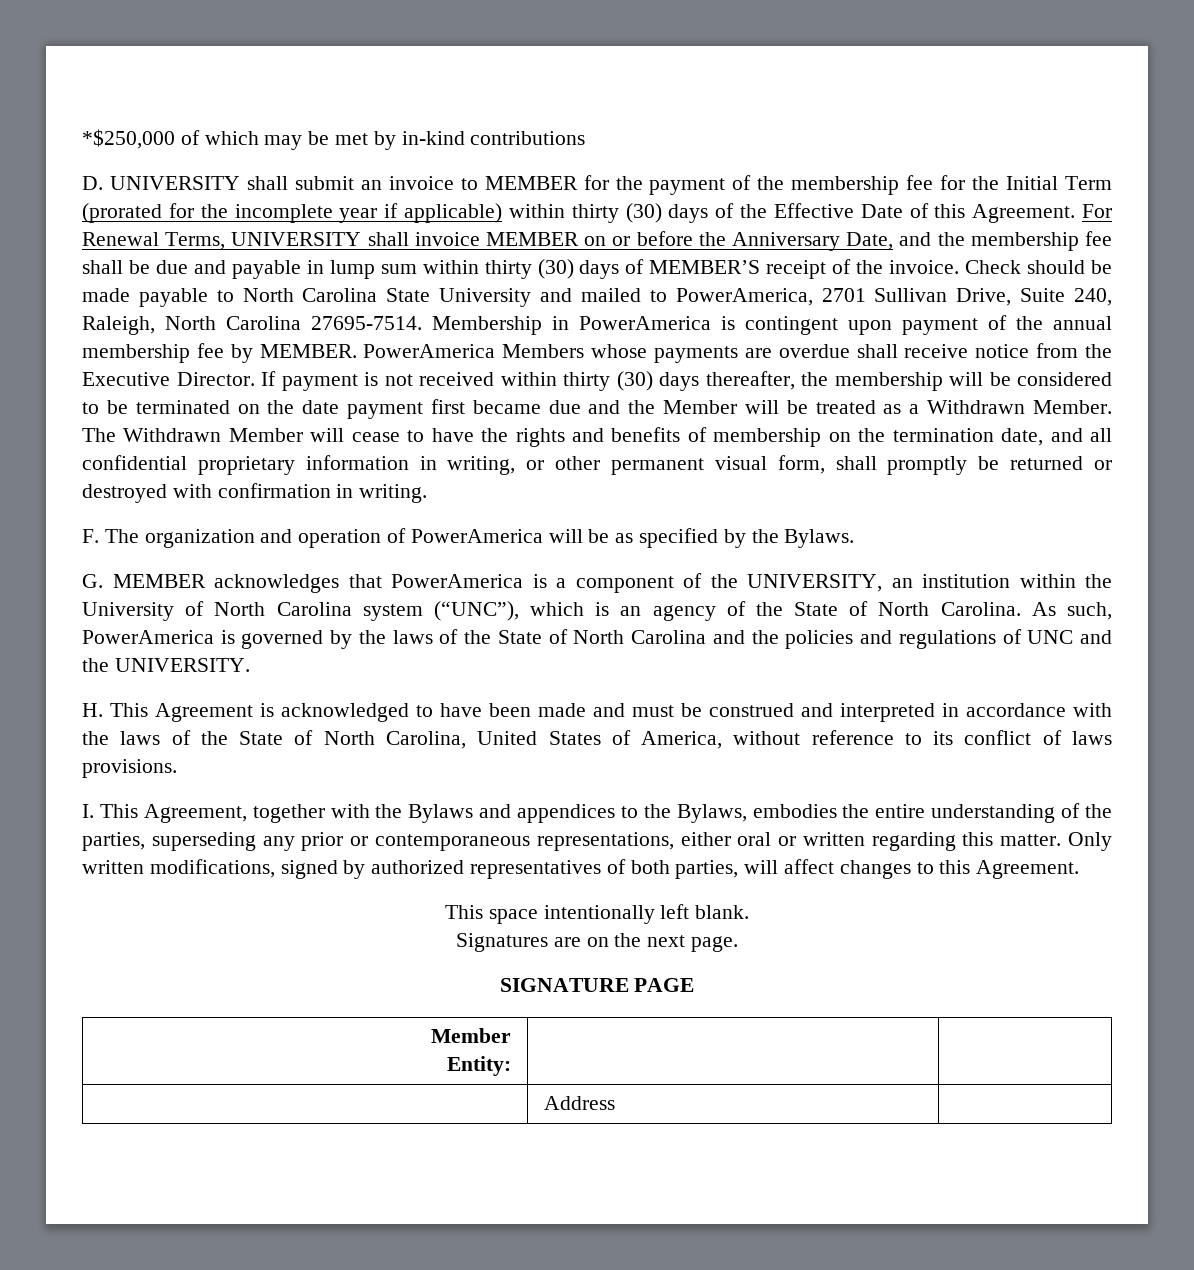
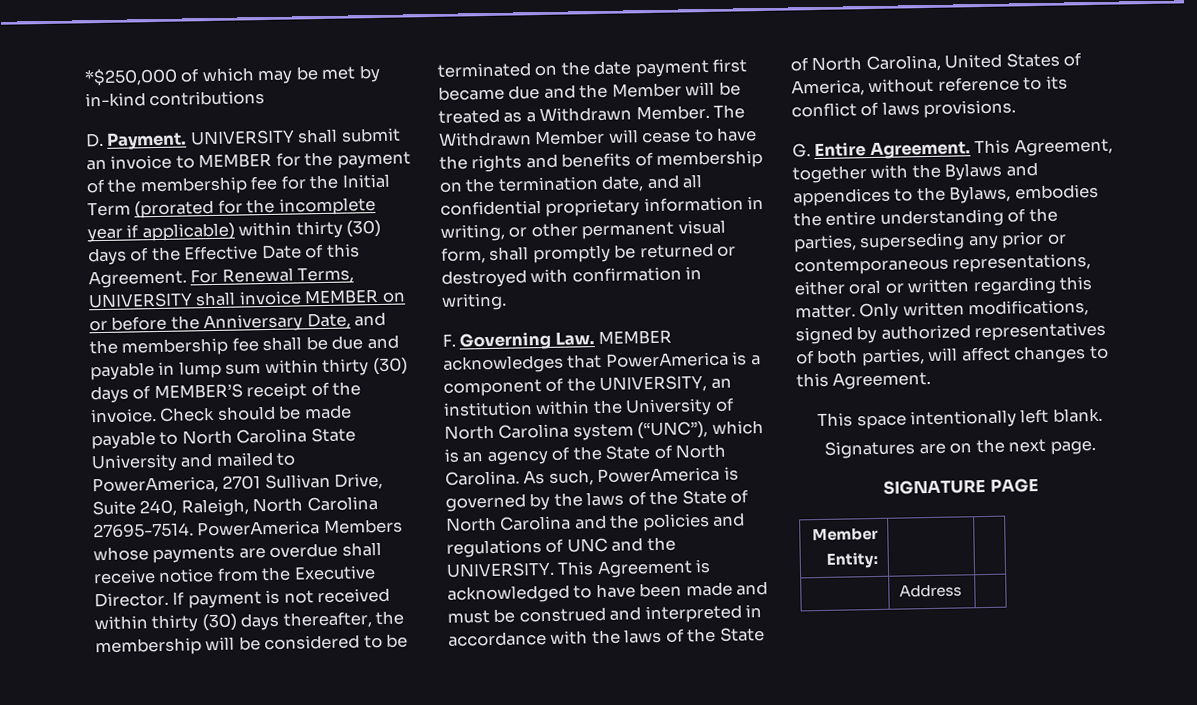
- D. UNIVERSITY shall submit an invoice to MEMBER for the payment of the membership fee for the Initial Term (prorated for the incomplete year if applicable) within thirty (30) days of the Effective Date of this Agreement.
+ D. Payment. UNIVERSITY shall submit an invoice to MEMBER for the payment of the membership fee for the Initial Term (prorated for the incomplete year if applicable) within thirty (30) days of the Effective Date of this Agreement.
- Membership in PowerAmerica is contingent upon payment of the annual membership fee by MEMBER.
- F. The organization and operation of PowerAmerica will be as specified by the Bylaws.
- G. MEMBER acknowledges that PowerAmerica is a component of the UNIVERSITY, an institution within the University of North Carolina system (“UNC”), which is an agency of the State of North Carolina.
+ F. Governing Law. MEMBER acknowledges that PowerAmerica is a component of the UNIVERSITY, an institution within the University of North Carolina system (“UNC”), which is an agency of the State of North Carolina.
- As such, PowerAmerica is governed by the laws of the State of North Carolina and the policies and regulations of UNC and the UNIVERSITY.
- H. This Agreement is acknowledged to have been made and must be construed and interpreted in accordance with the laws of the State of North Carolina, United States of America, without reference to its conflict of laws provisions.
+ As such, PowerAmerica is governed by the laws of the State of North Carolina and the policies and regulations of UNC and the UNIVERSITY. This Agreement is acknowledged to have been made and must be construed and interpreted in accordance with the laws of the State of North Carolina, United States of America, without reference to its conflict of laws provisions.
- I. This Agreement, together with the Bylaws and appendices to the Bylaws, embodies the entire understanding of the parties, superseding any prior or contemporaneous representations, either oral or written regarding this matter.
+ G. Entire Agreement. This Agreement, together with the Bylaws and appendices to the Bylaws, embodies the entire understanding of the parties, superseding any prior or contemporaneous representations, either oral or written regarding this matter.

